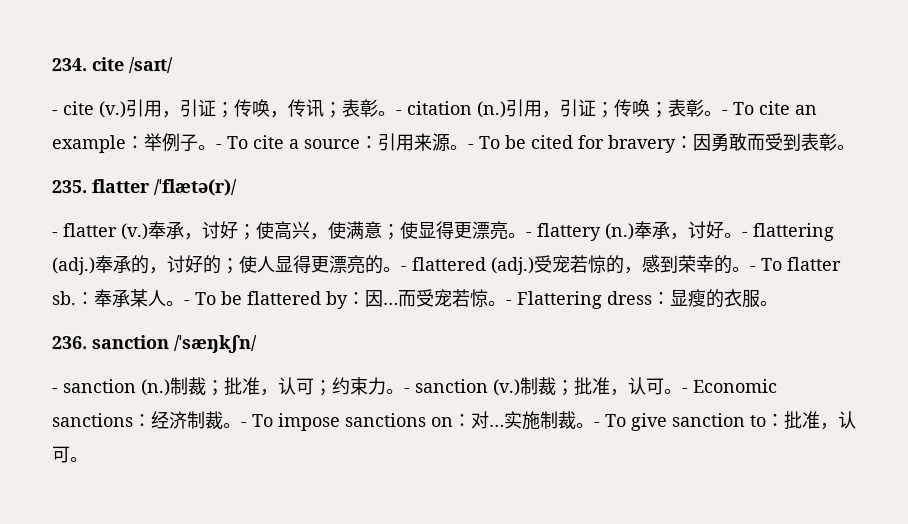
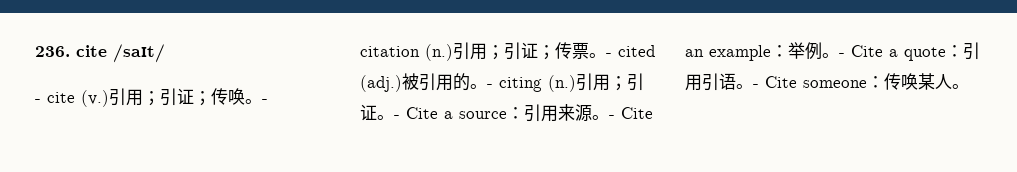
- 234. cite /saɪt/
+ 236. cite /saɪt/
- 引用，引证；传唤，传讯；表彰。
+ 引用；引证；传唤。
- 引用，引证；传唤；表彰。- To cite an example：举例子。- To cite a source：引用来源。
+ 引用；引证；传票。- cited (adj.)被引用的。- citing (n.)引用；引证。- Cite a source：引用来源。
- - To be cited for bravery：因勇敢而受到表彰。
- 235. flatter /ˈflætə(r)/
- - flatter (v.)奉承，讨好；使高兴，使满意；使显得更漂亮。- flattery (n.)奉承，讨好。- flattering (adj.)奉承的，讨好的；使人显得更漂亮的。- flattered (adj.)受宠若惊的，感到荣幸的。- To flatter sb.：奉承某人。- To be flattered by：因…而受宠若惊。- Flattering dress：显瘦的衣服。
- 236. sanction /ˈsæŋkʃn/
- - sanction (n.)制裁；批准，认可；约束力。- sanction (v.)制裁；批准，认可。- Economic sanctions：经济制裁。- To impose sanctions on：对…实施制裁。- To give sanction to：批准，认可。
+ - Cite an example：举例。- Cite a quote：引用引语。- Cite someone：传唤某人。

